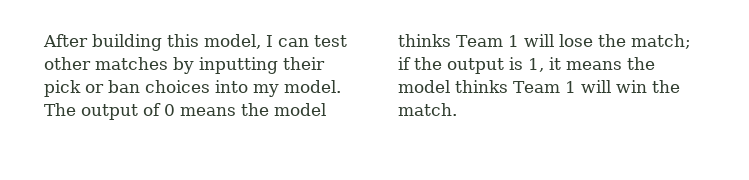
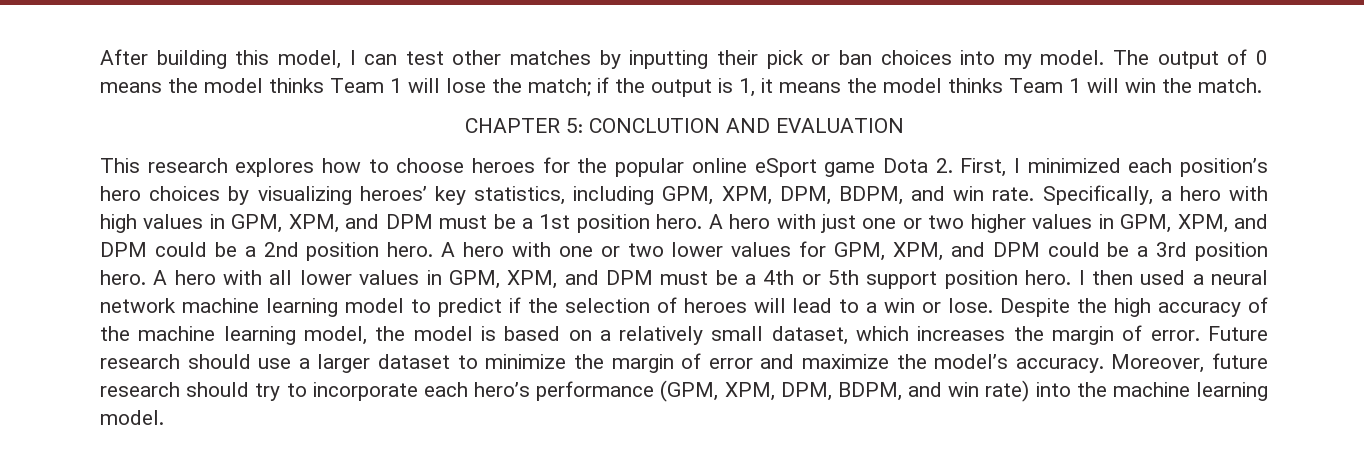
+ CHAPTER 5: CONCLUTION AND EVALUATION
+ This research explores how to choose heroes for the popular online eSport game Dota 2. First, I minimized each position’s hero choices by visualizing heroes’ key statistics, including GPM, XPM, DPM, BDPM, and win rate. Specifically, a hero with high values in GPM, XPM, and DPM must be a 1st position hero. A hero with just one or two higher values in GPM, XPM, and DPM could be a 2nd position hero. A hero with one or two lower values for GPM, XPM, and DPM could be a 3rd position hero. A hero with all lower values in GPM, XPM, and DPM must be a 4th or 5th support position hero. I then used a neural network machine learning model to predict if the selection of heroes will lead to a win or lose. Despite the high accuracy of the machine learning model, the model is based on a relatively small dataset, which increases the margin of error. Future research should use a larger dataset to minimize the margin of error and maximize the model’s accuracy. Moreover, future research should try to incorporate each hero’s performance (GPM, XPM, DPM, BDPM, and win rate) into the machine learning model.

